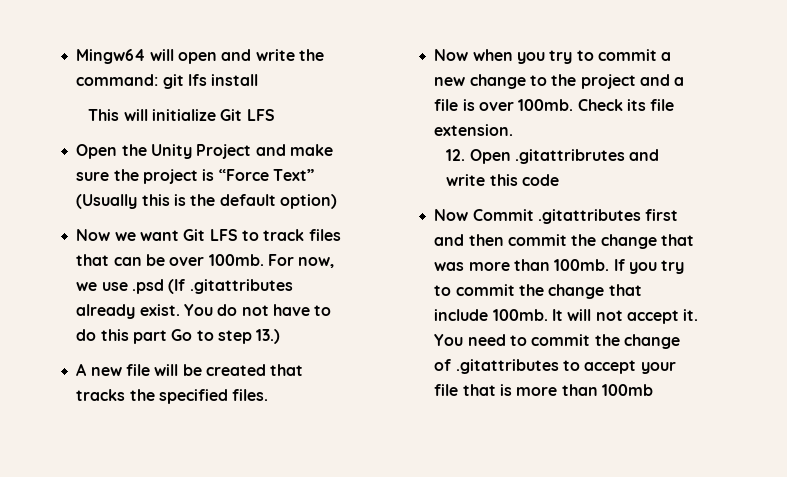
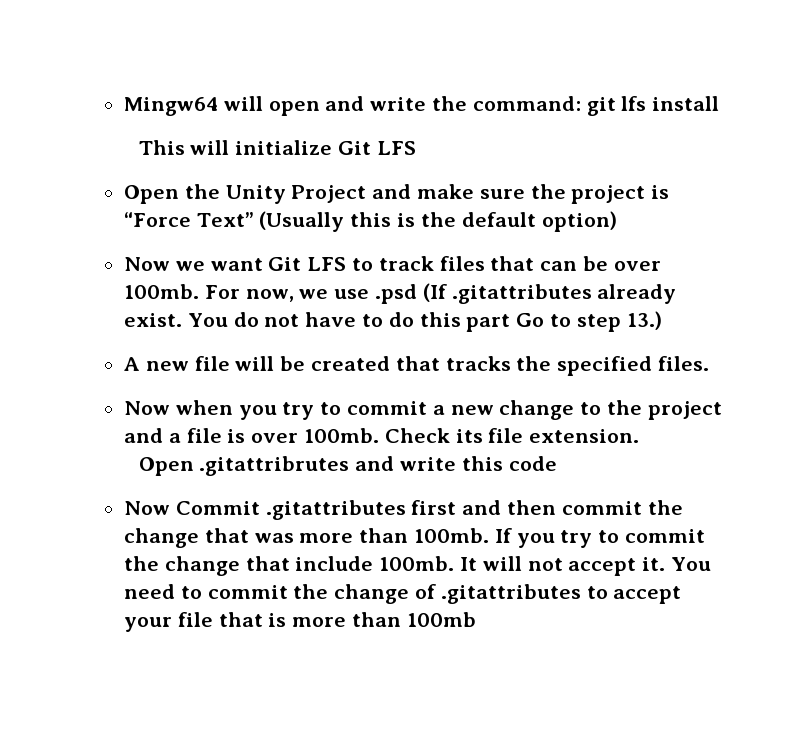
- 12. Open .gitattribrutes and write this code
+ Open .gitattribrutes and write this code

